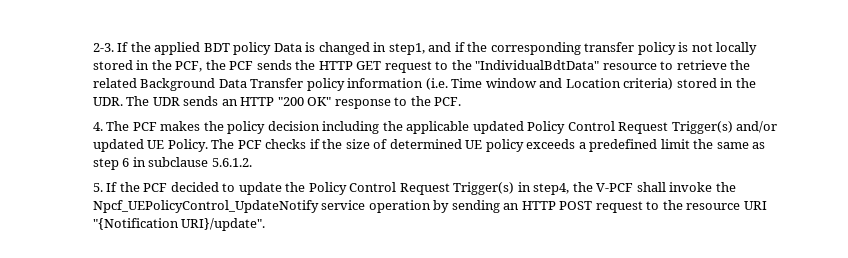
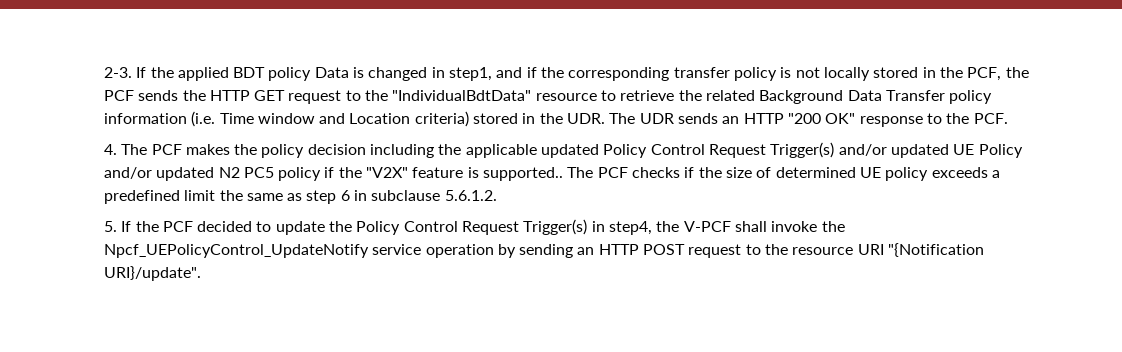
- 4. The PCF makes the policy decision including the applicable updated Policy Control Request Trigger(s) and/or updated UE Policy.
+ 4. The PCF makes the policy decision including the applicable updated Policy Control Request Trigger(s) and/or updated UE Policy and/or updated N2 PC5 policy if the "V2X" feature is supported..

